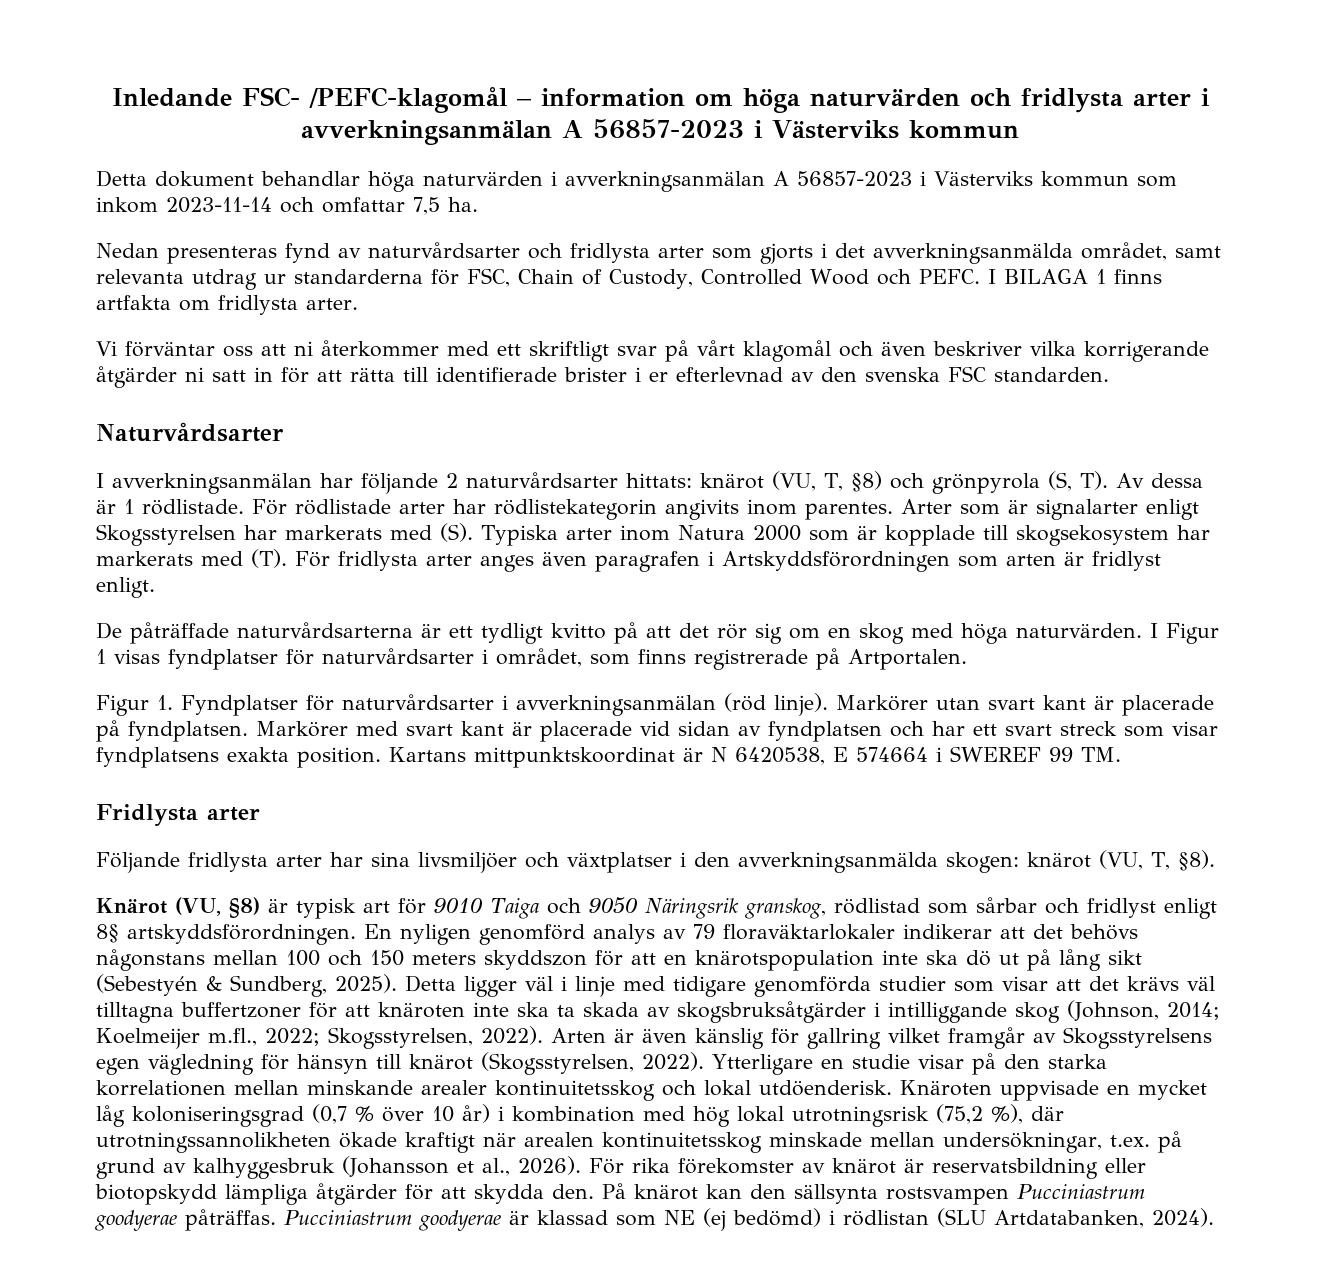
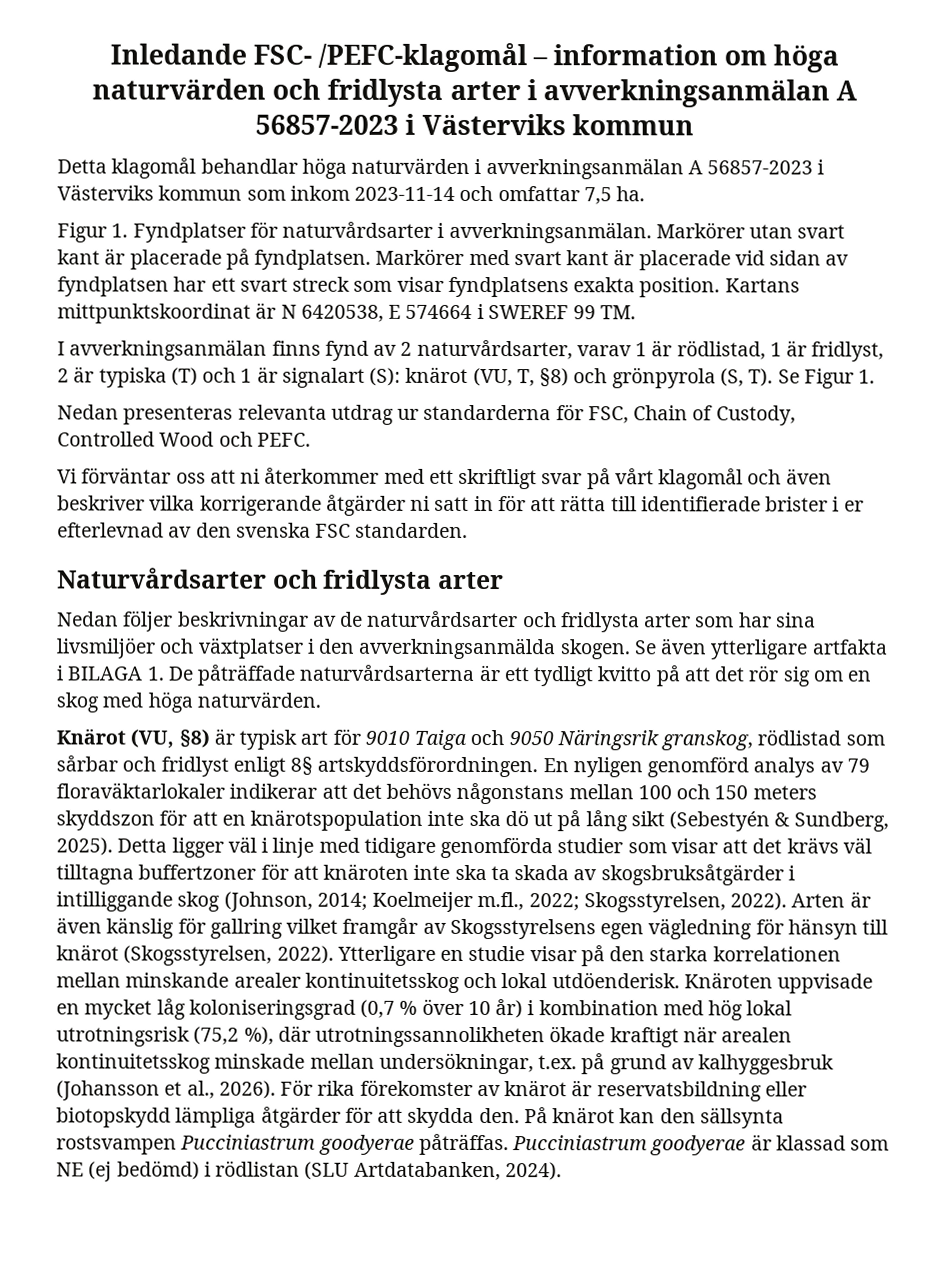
- Detta dokument behandlar höga naturvärden i avverkningsanmälan A 56857-2023 i Västerviks kommun som inkom 2023-11-14 och omfattar 7,5 ha.
+ Detta klagomål behandlar höga naturvärden i avverkningsanmälan A 56857-2023 i Västerviks kommun som inkom 2023-11-14 och omfattar 7,5 ha.
- Nedan presenteras fynd av naturvårdsarter och fridlysta arter som gjorts i det avverkningsanmälda området, samt relevanta utdrag ur standarderna för FSC, Chain of Custody, Controlled Wood och PEFC. I BILAGA 1 finns artfakta om fridlysta arter.
+ Figur 1. Fyndplatser för naturvårdsarter i avverkningsanmälan. Markörer utan svart kant är placerade på fyndplatsen. Markörer med svart kant är placerade vid sidan av fyndplatsen har ett svart streck som visar fyndplatsens exakta position. Kartans mittpunktskoordinat är N 6420538, E 574664 i SWEREF 99 TM.
+ I avverkningsanmälan finns fynd av 2 naturvårdsarter, varav 1 är rödlistad, 1 är fridlyst, 2 är typiska (T) och 1 är signalart (S): knärot (VU, T, §8) och grönpyrola (S, T). Se Figur 1.
+ Nedan presenteras relevanta utdrag ur standarderna för FSC, Chain of Custody, Controlled Wood och PEFC.
- Naturvårdsarter
- I avverkningsanmälan har följande 2 naturvårdsarter hittats: knärot (VU, T, §8) och grönpyrola (S, T). Av dessa är 1 rödlistade. För rödlistade arter har rödlistekategorin angivits inom parentes. Arter som är signalarter enligt Skogsstyrelsen har markerats med (S). Typiska arter inom Natura 2000 som är kopplade till skogsekosystem har markerats med (T). För fridlysta arter anges även paragrafen i Artskyddsförordningen som arten är fridlyst enligt.
- De påträffade naturvårdsarterna är ett tydligt kvitto på att det rör sig om en skog med höga naturvärden. I Figur 1 visas fyndplatser för naturvårdsarter i området, som finns registrerade på Artportalen.
- Figur 1. Fyndplatser för naturvårdsarter i avverkningsanmälan (röd linje). Markörer utan svart kant är placerade på fyndplatsen. Markörer med svart kant är placerade vid sidan av fyndplatsen och har ett svart streck som visar fyndplatsens exakta position. Kartans mittpunktskoordinat är N 6420538, E 574664 i SWEREF 99 TM.
- Fridlysta arter
- Följande fridlysta arter har sina livsmiljöer och växtplatser i den avverkningsanmälda skogen: knärot (VU, T, §8).
+ Naturvårdsarter och fridlysta arter
+ Nedan följer beskrivningar av de naturvårdsarter och fridlysta arter som har sina livsmiljöer och växtplatser i den avverkningsanmälda skogen. Se även ytterligare artfakta i BILAGA 1. De påträffade naturvårdsarterna är ett tydligt kvitto på att det rör sig om en skog med höga naturvärden.

